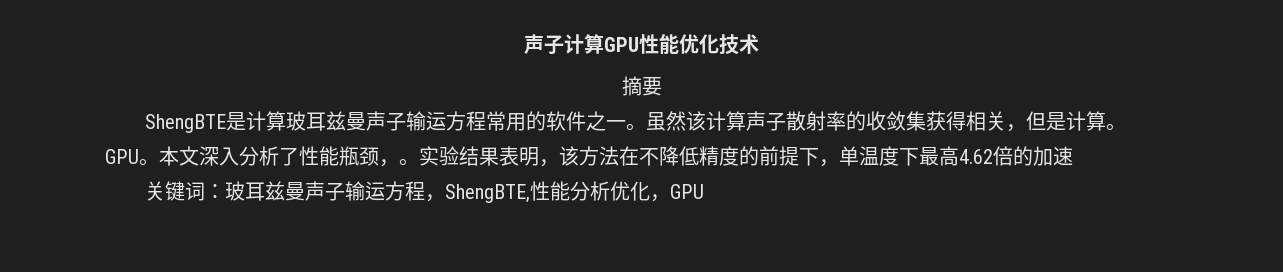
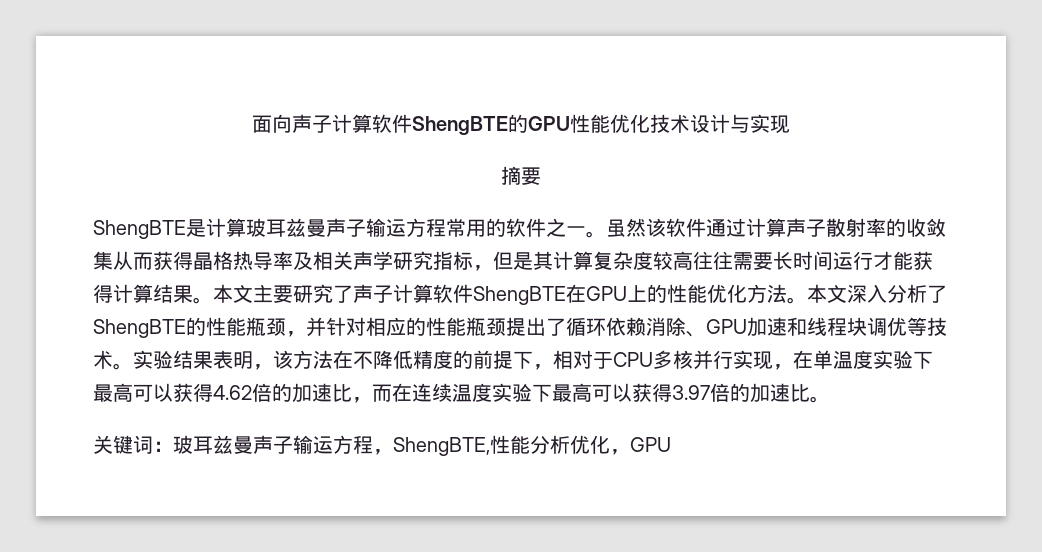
- 声子计算GPU性能优化技术
+ 面向声子计算软件ShengBTE的GPU性能优化技术设计与实现
- 虽然该计算声子散射率的收敛集获得相关，但是计算。GPU。
+ 虽然该软件通过计算声子散射率的收敛集从而获得晶格热导率及相关声学研究指标，但是其计算复杂度较高往往需要长时间运行才能获得计算结果。本文主要研究了声子计算软件ShengBTE在GPU上的性能优化方法。
- 本文深入分析了性能瓶颈，。
+ 本文深入分析了ShengBTE的性能瓶颈，并针对相应的性能瓶颈提出了循环依赖消除、GPU加速和线程块调优等技术。
- 实验结果表明，该方法在不降低精度的前提下，单温度下最高4.62倍的加速
+ 实验结果表明，该方法在不降低精度的前提下，相对于CPU多核并行实现，在单温度实验下最高可以获得4.62倍的加速比，而在连续温度实验下最高可以获得3.97倍的加速比。

